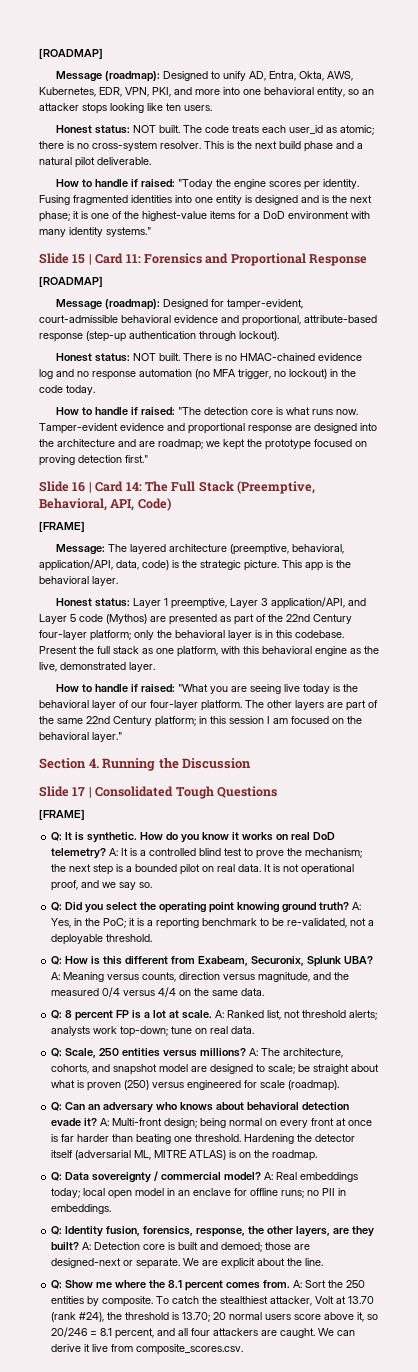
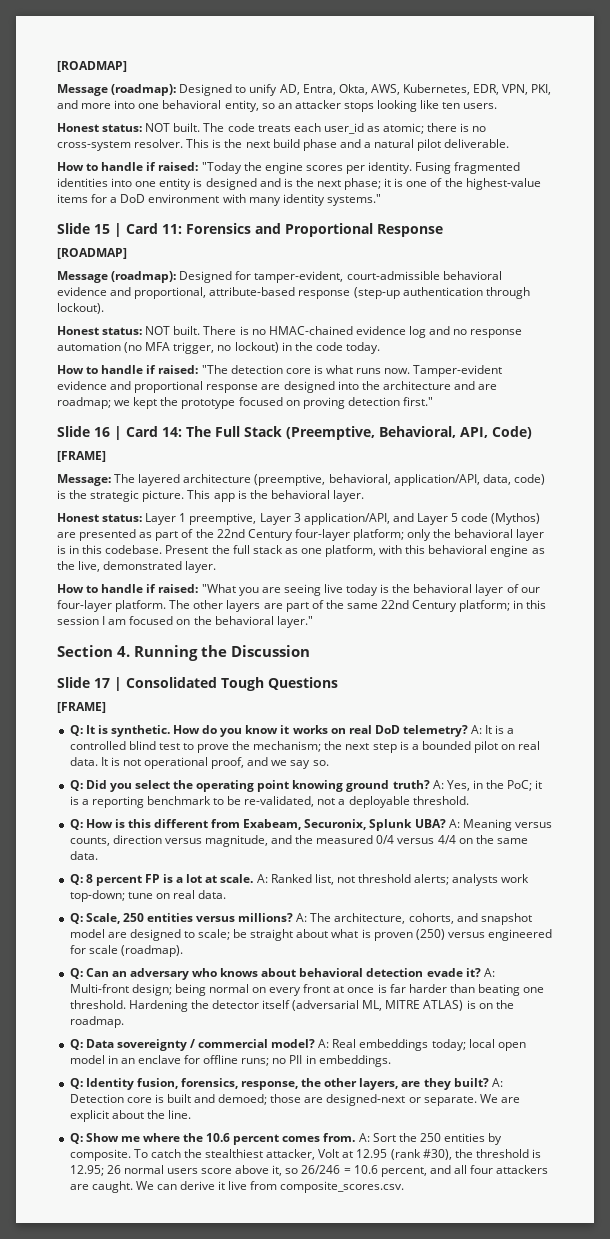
- Q: Show me where the 8.1 percent comes from.
+ Q: Show me where the 10.6 percent comes from.
- To catch the stealthiest attacker, Volt at 13.70 (rank #24), the threshold is 13.70; 20 normal users score above it, so 20/246 = 8.1 percent, and all four attackers are caught.
+ To catch the stealthiest attacker, Volt at 12.95 (rank #30), the threshold is 12.95; 26 normal users score above it, so 26/246 = 10.6 percent, and all four attackers are caught.

